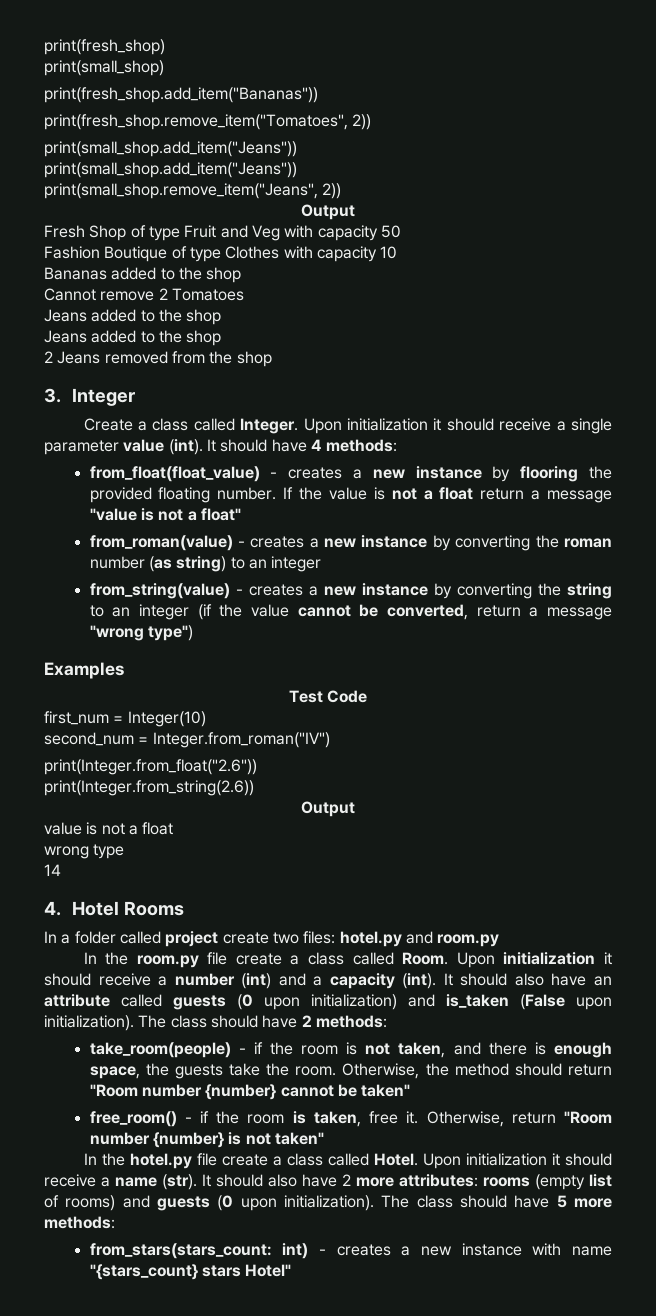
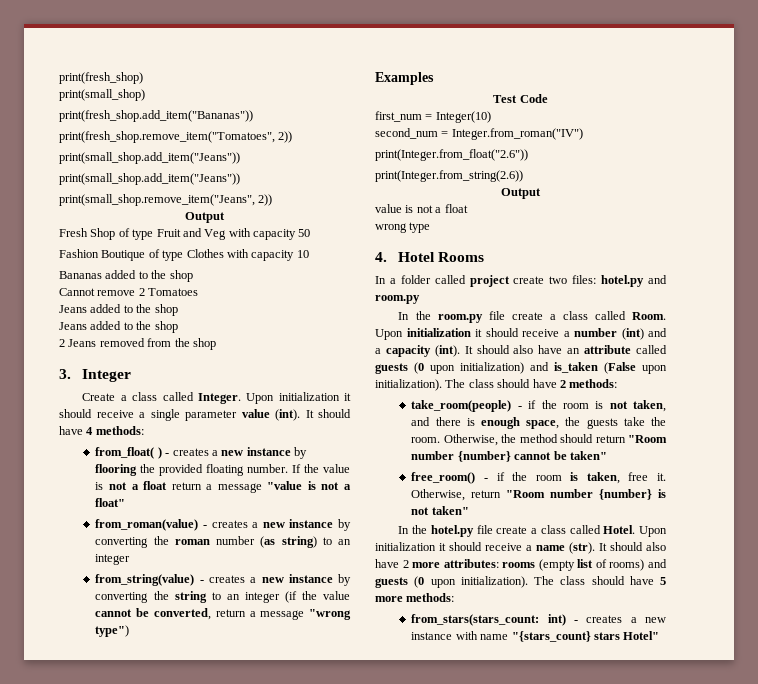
- from_float(float_value) - creates a new instance by flooring the provided floating number.
+ from_float( ) - creates a new instance by flooring the provided floating number.
- 14

